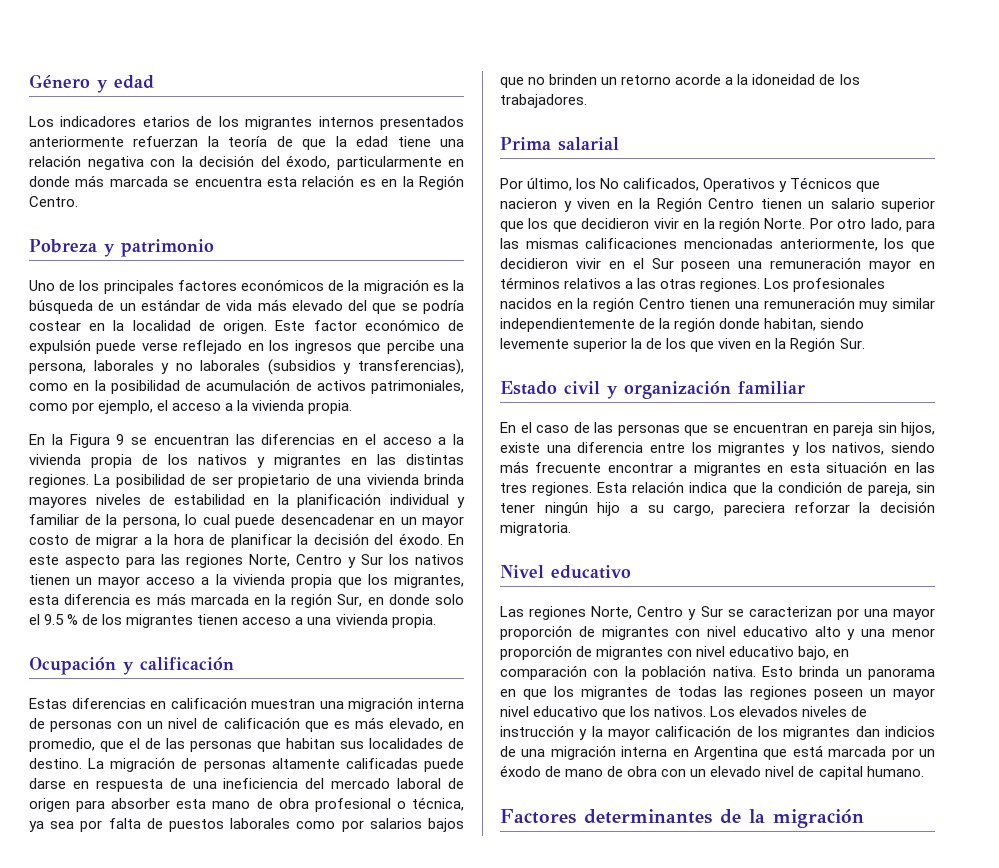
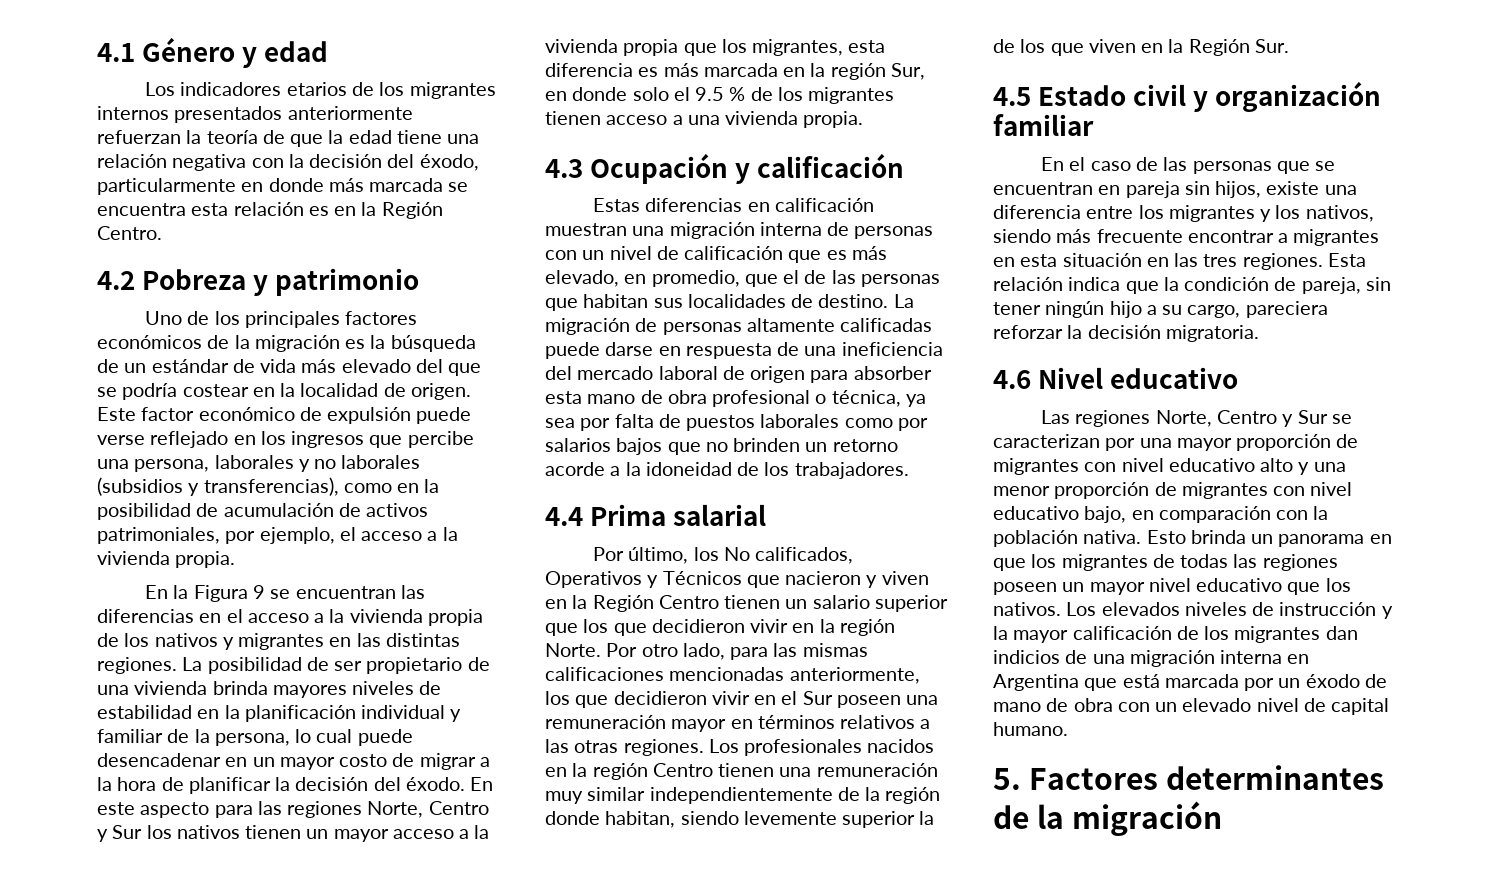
- Género y edad
+ 4.1 Género y edad
- Pobreza y patrimonio
+ 4.2 Pobreza y patrimonio
- Este factor económico de expulsión puede verse reflejado en los ingresos que percibe una persona, laborales y no laborales (subsidios y transferencias), como en la posibilidad de acumulación de activos patrimoniales, como por ejemplo, el acceso a la vivienda propia.
+ Este factor económico de expulsión puede verse reflejado en los ingresos que percibe una persona, laborales y no laborales (subsidios y transferencias), como en la posibilidad de acumulación de activos patrimoniales, por ejemplo, el acceso a la vivienda propia.
- Ocupación y calificación
+ 4.3 Ocupación y calificación
- Prima salarial
+ 4.4 Prima salarial
- Estado civil y organización familiar
+ 4.5 Estado civil y organización familiar
- Nivel educativo
+ 4.6 Nivel educativo
- Factores determinantes de la migración
+ 5. Factores determinantes de la migración

